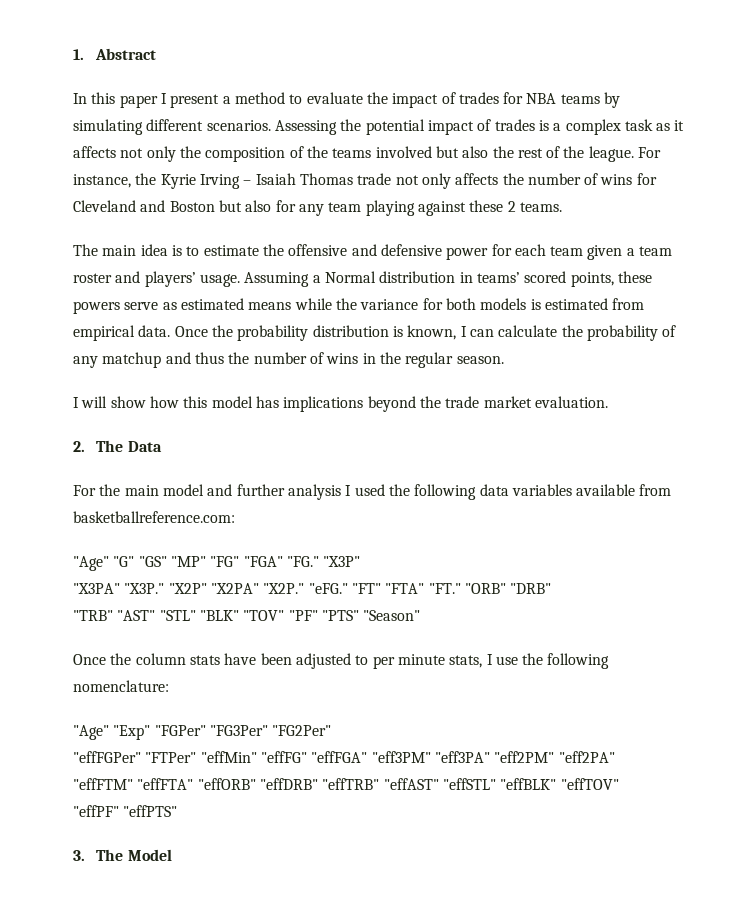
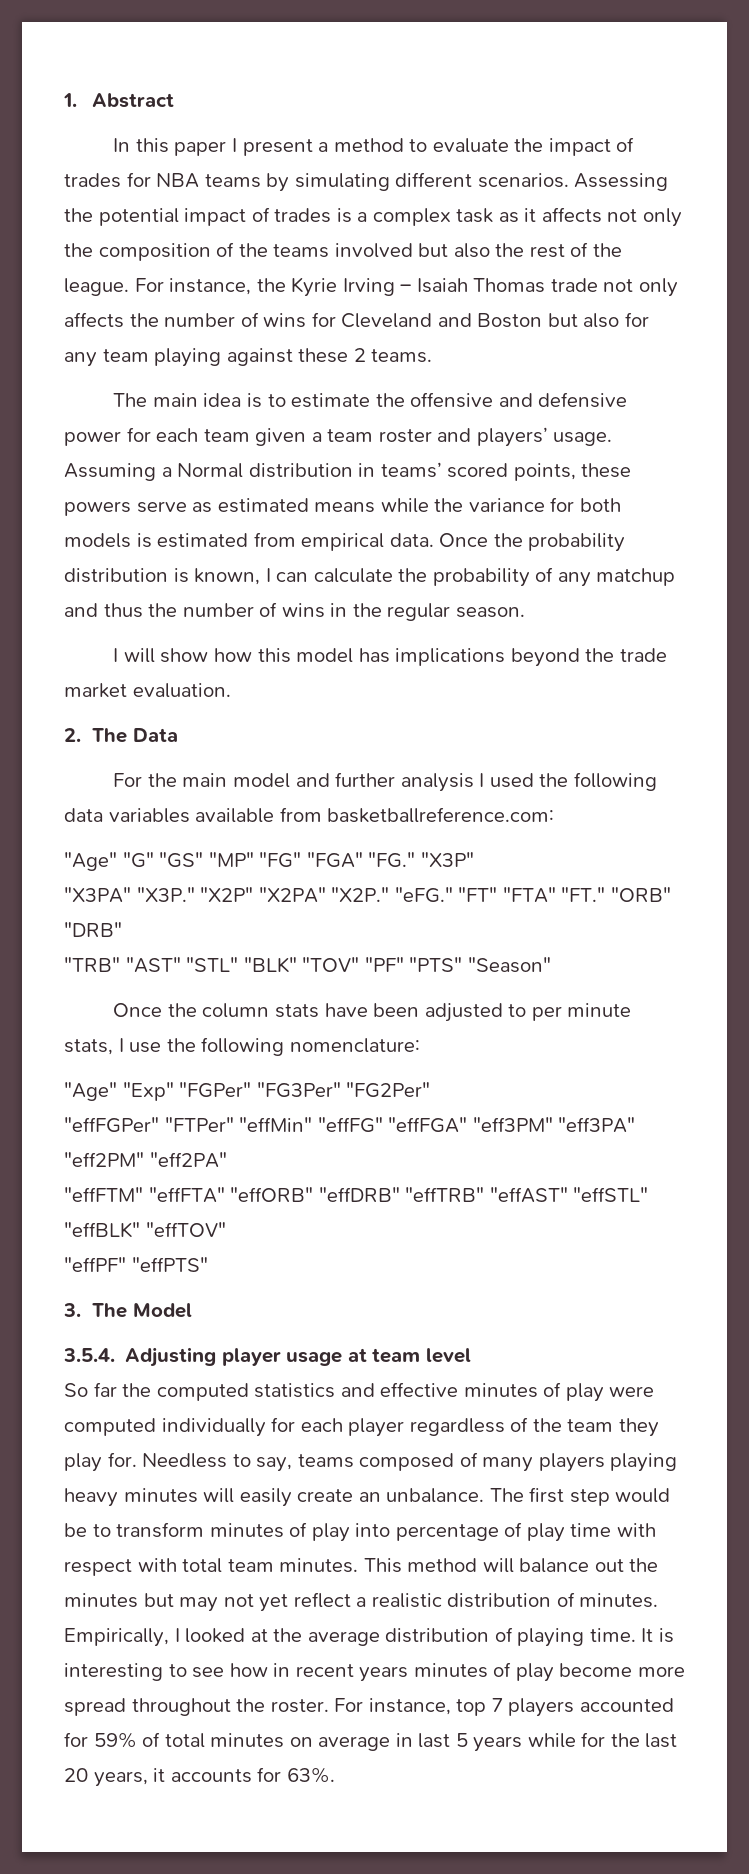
+ 3.5.4. Adjusting player usage at team level
+ So far the computed statistics and effective minutes of play were computed individually for each player regardless of the team they play for. Needless to say, teams composed of many players playing heavy minutes will easily create an unbalance. The first step would be to transform minutes of play into percentage of play time with respect with total team minutes. This method will balance out the minutes but may not yet reflect a realistic distribution of minutes. Empirically, I looked at the average distribution of playing time. It is interesting to see how in recent years minutes of play become more spread throughout the roster. For instance, top 7 players accounted for 59% of total minutes on average in last 5 years while for the last 20 years, it accounts for 63%.

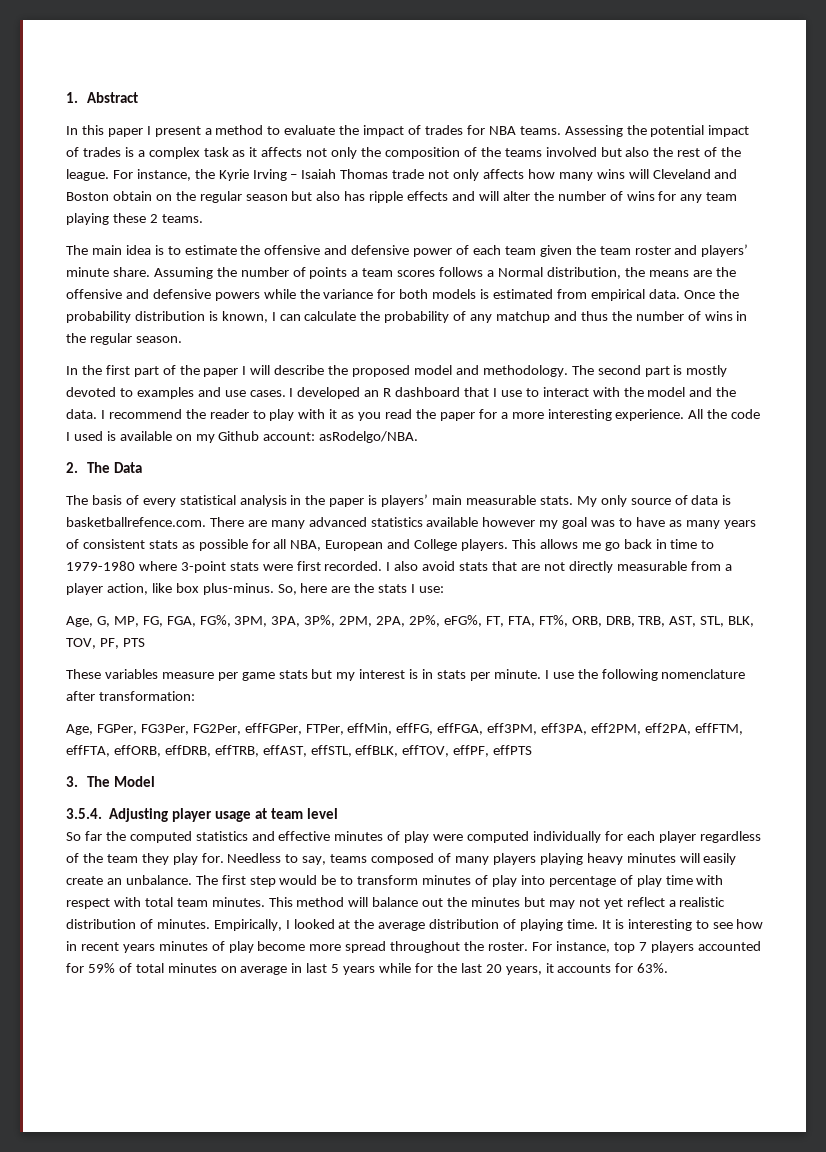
- In this paper I present a method to evaluate the impact of trades for NBA teams by simulating different scenarios.
+ In this paper I present a method to evaluate the impact of trades for NBA teams.
- For instance, the Kyrie Irving – Isaiah Thomas trade not only affects the number of wins for Cleveland and Boston but also for any team playing against these 2 teams.
+ For instance, the Kyrie Irving – Isaiah Thomas trade not only affects how many wins will Cleveland and Boston obtain on the regular season but also has ripple effects and will alter the number of wins for any team playing these 2 teams.
- The main idea is to estimate the offensive and defensive power for each team given a team roster and players’ usage. Assuming a Normal distribution in teams’ scored points, these powers serve as estimated means while the variance for both models is estimated from empirical data.
+ The main idea is to estimate the offensive and defensive power of each team given the team roster and players’ minute share. Assuming the number of points a team scores follows a Normal distribution, the means are the offensive and defensive powers while the variance for both models is estimated from empirical data.
- I will show how this model has implications beyond the trade market evaluation.
+ In the first part of the paper I will describe the proposed model and methodology. The second part is mostly devoted to examples and use cases. I developed an R dashboard that I use to interact with the model and the data. I recommend the reader to play with it as you read the paper for a more interesting experience. All the code I used is available on my Github account: asRodelgo/NBA.
  2. The Data
- For the main model and further analysis I used the following data variables available from basketballreference.com:
- "Age" "G" "GS" "MP" "FG" "FGA" "FG." "X3P"
- "X3PA" "X3P." "X2P" "X2PA" "X2P." "eFG." "FT" "FTA" "FT." "ORB" "DRB"
- "TRB" "AST" "STL" "BLK" "TOV" "PF" "PTS" "Season"
- Once the column stats have been adjusted to per minute stats, I use the following nomenclature:
- "Age" "Exp" "FGPer" "FG3Per" "FG2Per"
- "effFGPer" "FTPer" "effMin" "effFG" "effFGA" "eff3PM" "eff3PA" "eff2PM" "eff2PA"
- "effFTM" "effFTA" "effORB" "effDRB" "effTRB" "effAST" "effSTL" "effBLK" "effTOV"
- "effPF" "effPTS"
+ The basis of every statistical analysis in the paper is players’ main measurable stats. My only source of data is basketballrefence.com. There are many advanced statistics available however my goal was to have as many years of consistent stats as possible for all NBA, European and College players. This allows me go back in time to 1979-1980 where 3-point stats were first recorded. I also avoid stats that are not directly measurable from a player action, like box plus-minus. So, here are the stats I use:
+ Age, G, MP, FG, FGA, FG%, 3PM, 3PA, 3P%, 2PM, 2PA, 2P%, eFG%, FT, FTA, FT%, ORB, DRB, TRB, AST, STL, BLK, TOV, PF, PTS
+ These variables measure per game stats but my interest is in stats per minute. I use the following nomenclature after transformation:
+ Age, FGPer, FG3Per, FG2Per, effFGPer, FTPer, effMin, effFG, effFGA, eff3PM, eff3PA, eff2PM, eff2PA, effFTM, effFTA, effORB, effDRB, effTRB, effAST, effSTL, effBLK, effTOV, effPF, effPTS

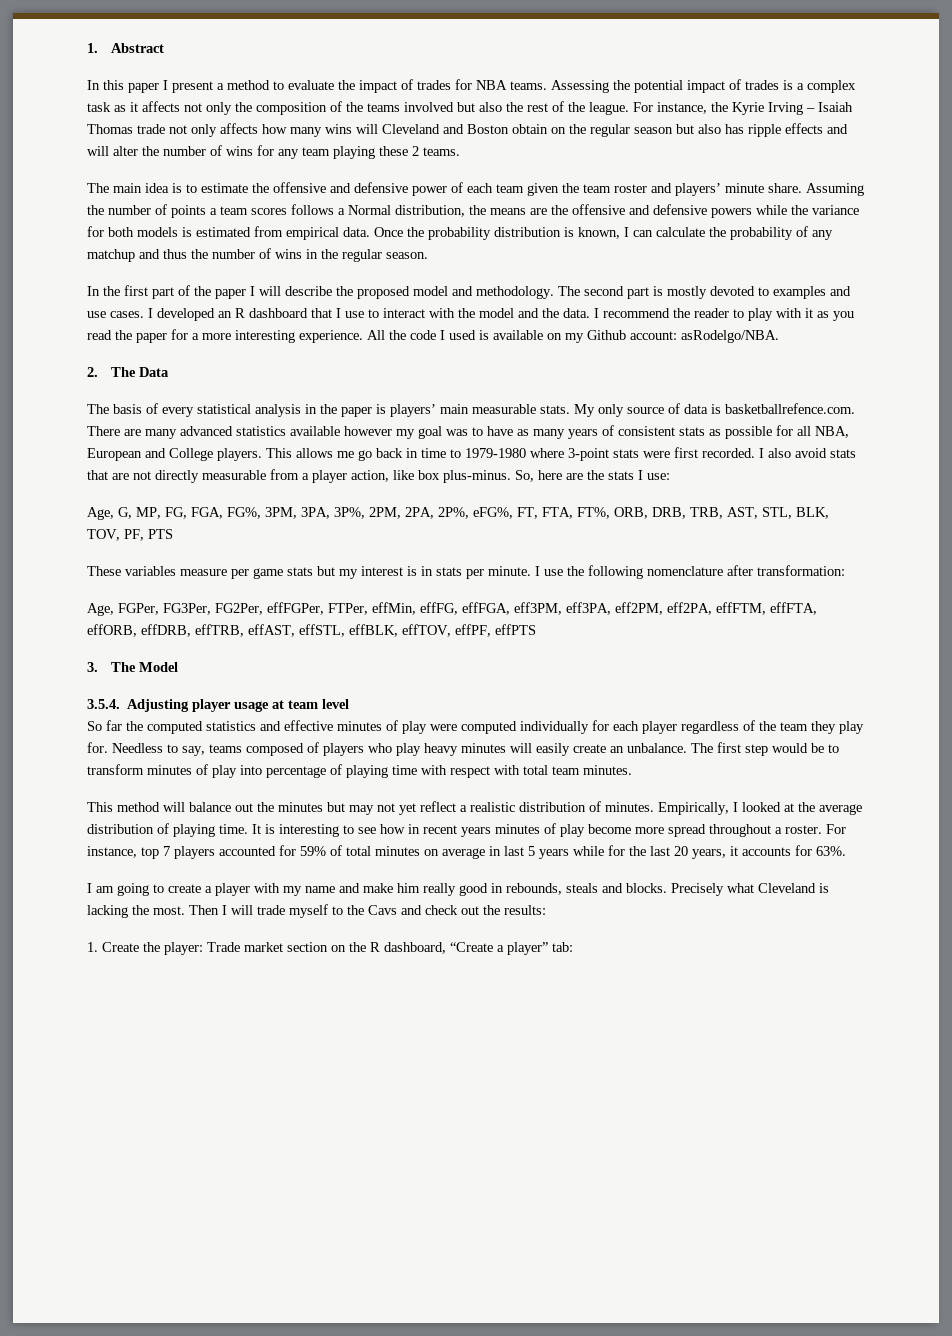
- Needless to say, teams composed of many players playing heavy minutes will easily create an unbalance.
+ Needless to say, teams composed of players who play heavy minutes will easily create an unbalance.
- The first step would be to transform minutes of play into percentage of play time with respect with total team minutes. This method will balance out the minutes but may not yet reflect a realistic distribution of minutes.
+ The first step would be to transform minutes of play into percentage of playing time with respect with total team minutes.
+ This method will balance out the minutes but may not yet reflect a realistic distribution of minutes.
- It is interesting to see how in recent years minutes of play become more spread throughout the roster.
+ It is interesting to see how in recent years minutes of play become more spread throughout a roster.
+ I am going to create a player with my name and make him really good in rebounds, steals and blocks. Precisely what Cleveland is lacking the most. Then I will trade myself to the Cavs and check out the results:
+ 1. Create the player: Trade market section on the R dashboard, “Create a player” tab:

